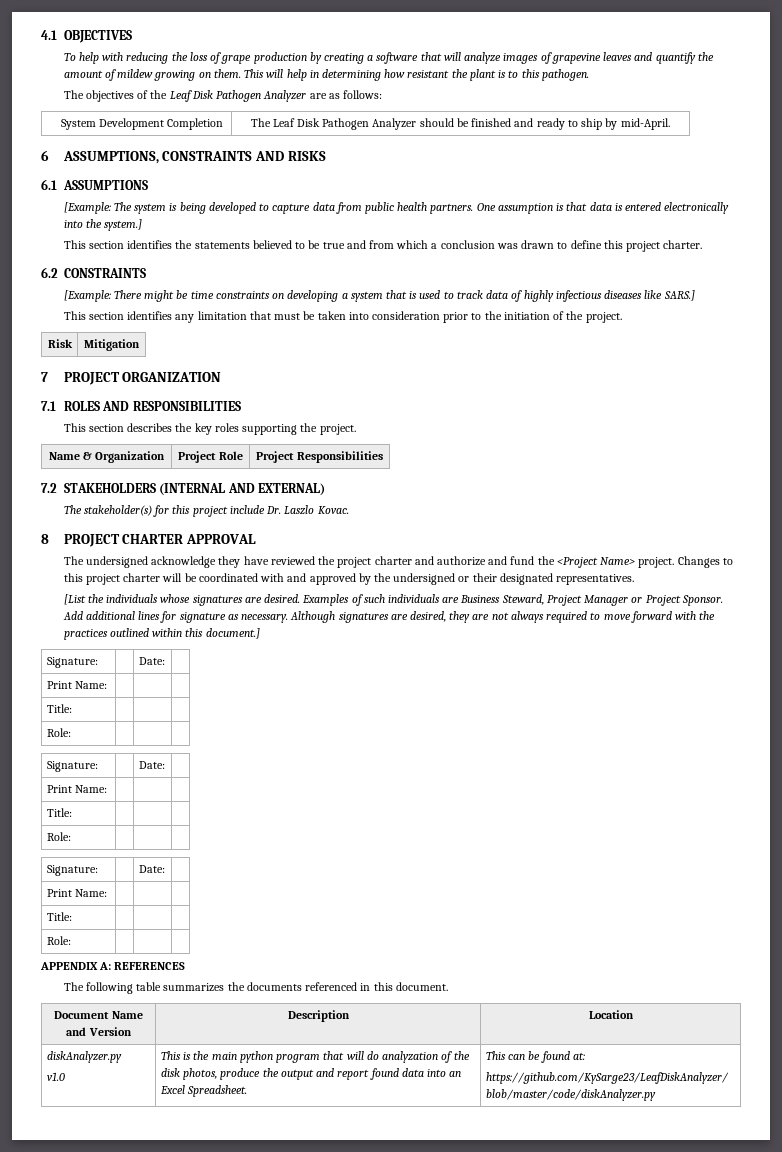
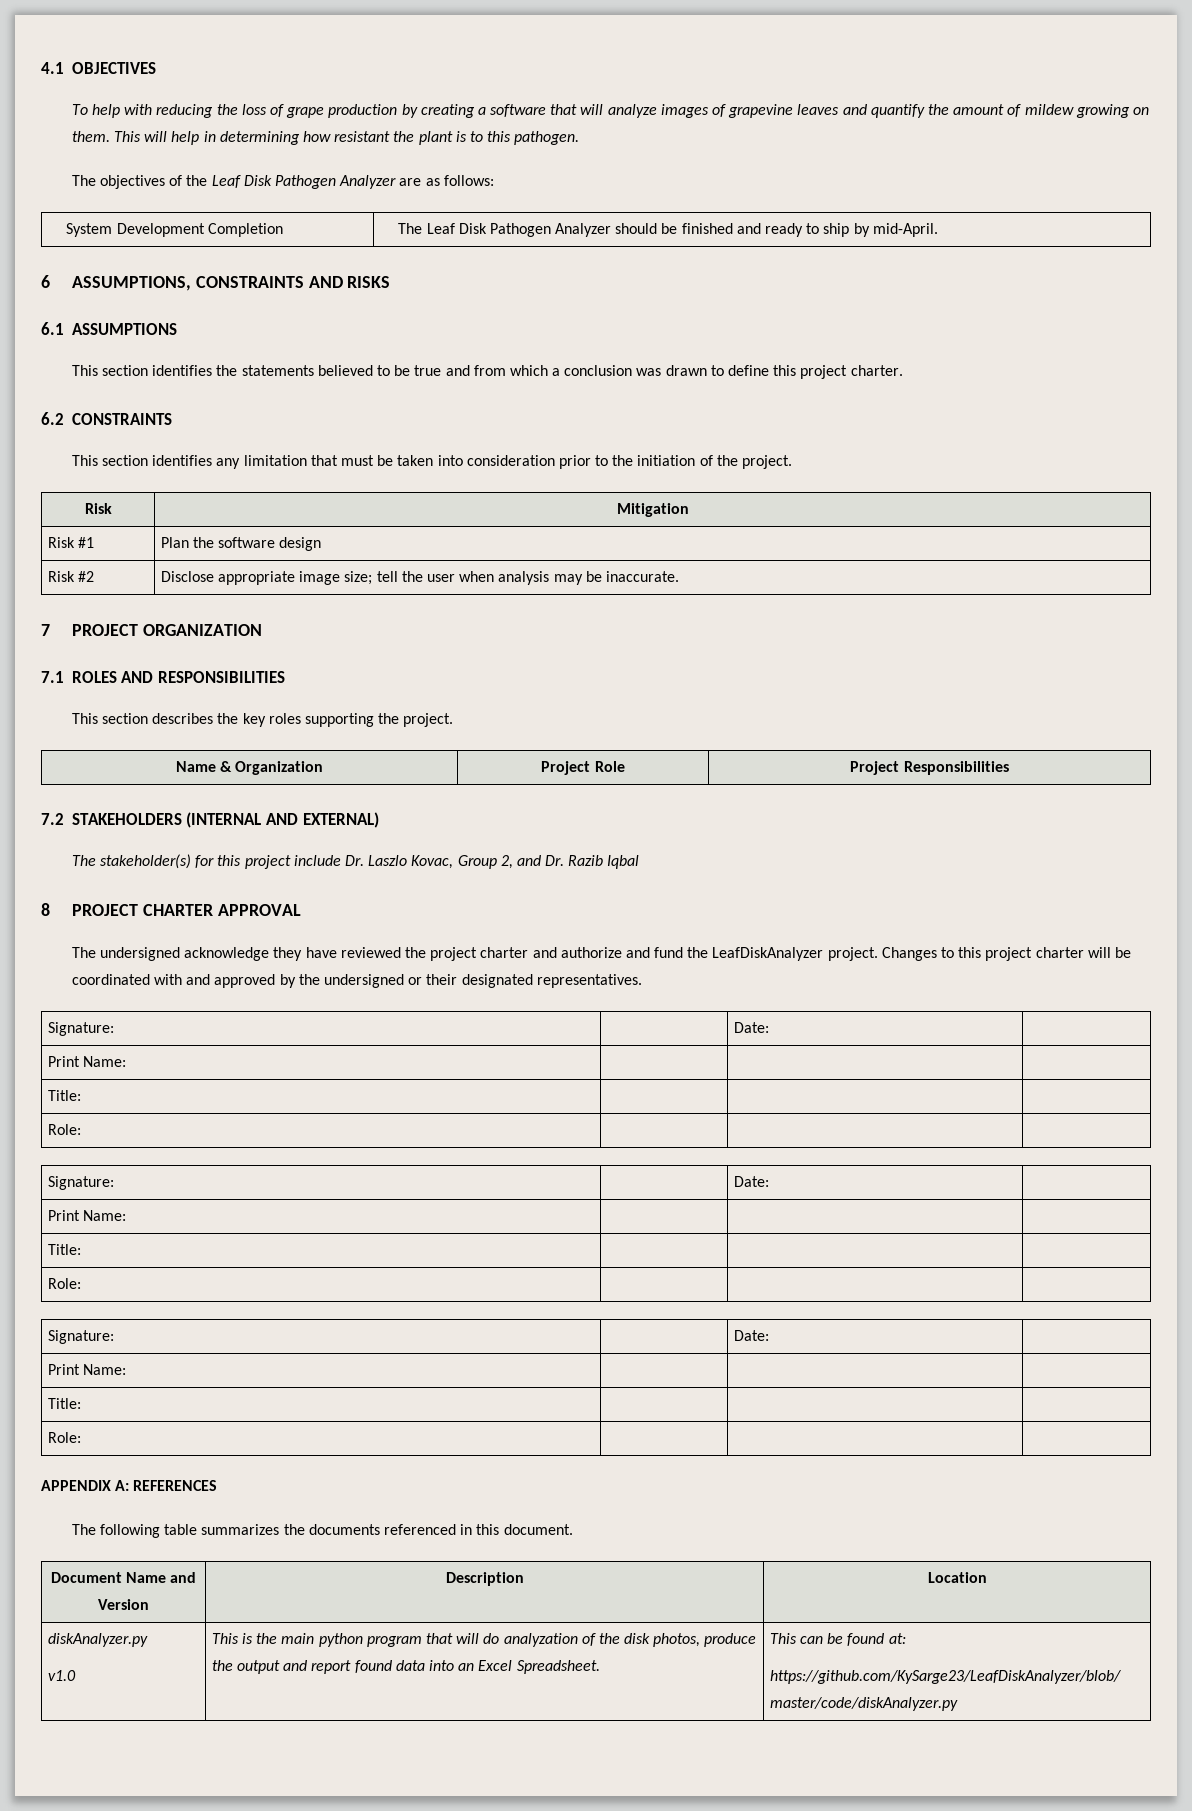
- [Example: The system is being developed to capture data from public health partners. One assumption is that data is entered electronically into the system.]
- [Example: There might be time constraints on developing a system that is used to track data of highly infectious diseases like SARS.]
+ Risk #1 | Plan the software design
+ Risk #2 | Disclose appropriate image size; tell the user when analysis may be inaccurate.
- The stakeholder(s) for this project include Dr. Laszlo Kovac.
+ The stakeholder(s) for this project include Dr. Laszlo Kovac, Group 2, and Dr. Razib Iqbal
- The undersigned acknowledge they have reviewed the project charter and authorize and fund the <Project Name> project.
+ The undersigned acknowledge they have reviewed the project charter and authorize and fund the LeafDiskAnalyzer project.
- [List the individuals whose signatures are desired. Examples of such individuals are Business Steward, Project Manager or Project Sponsor. Add additional lines for signature as necessary. Although signatures are desired, they are not always required to move forward with the practices outlined within this document.]

